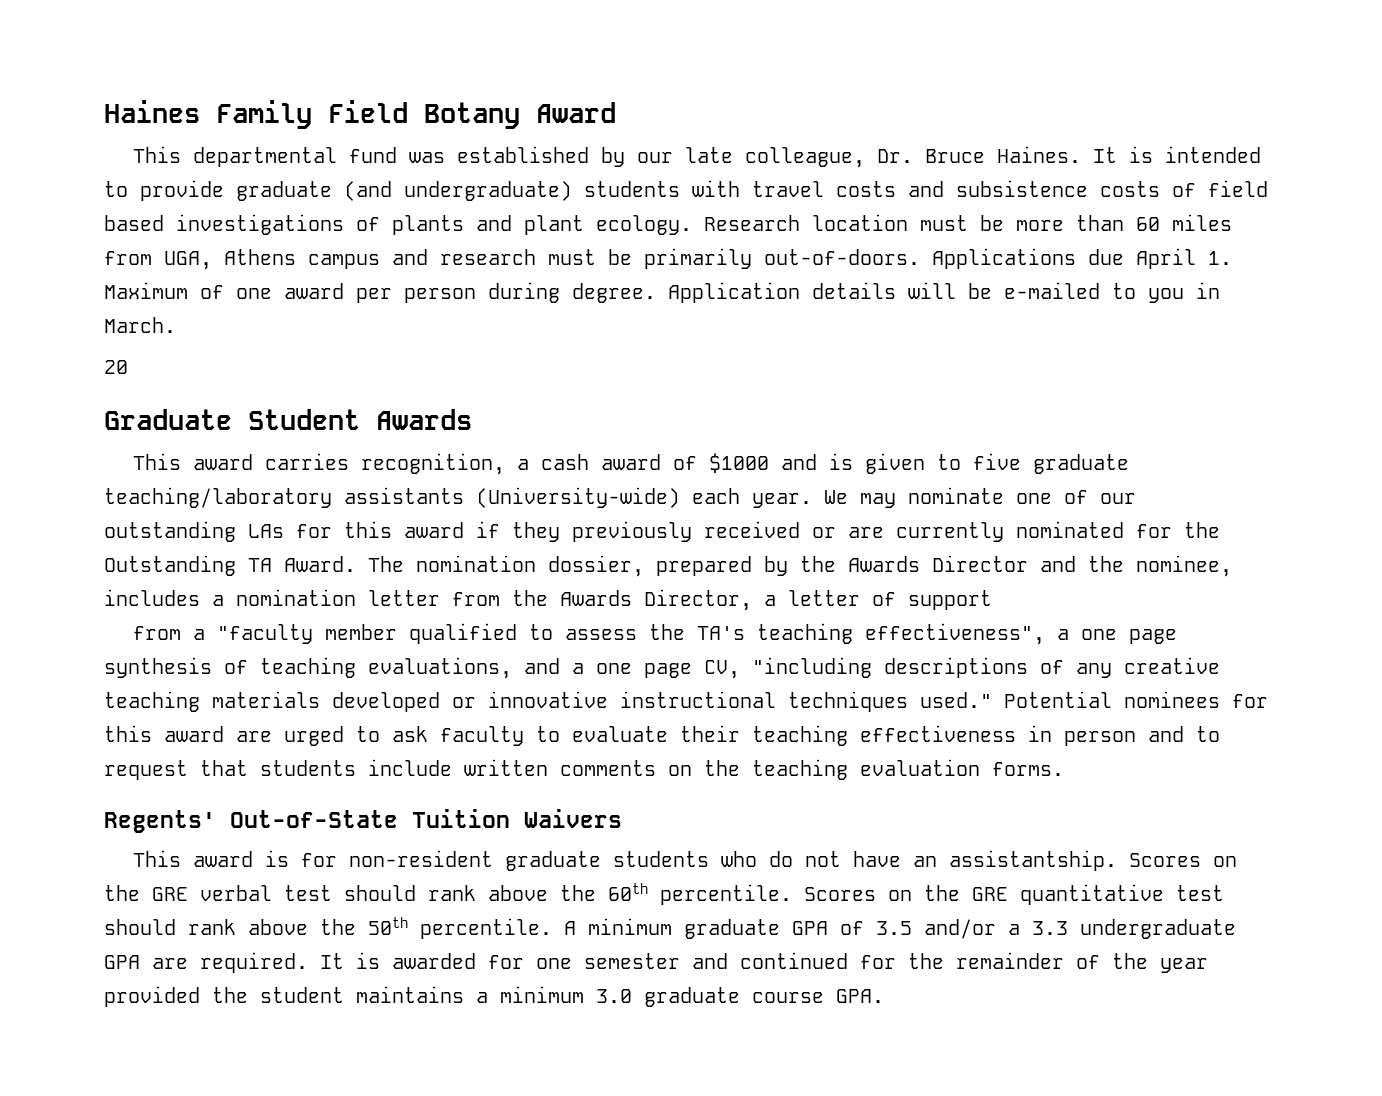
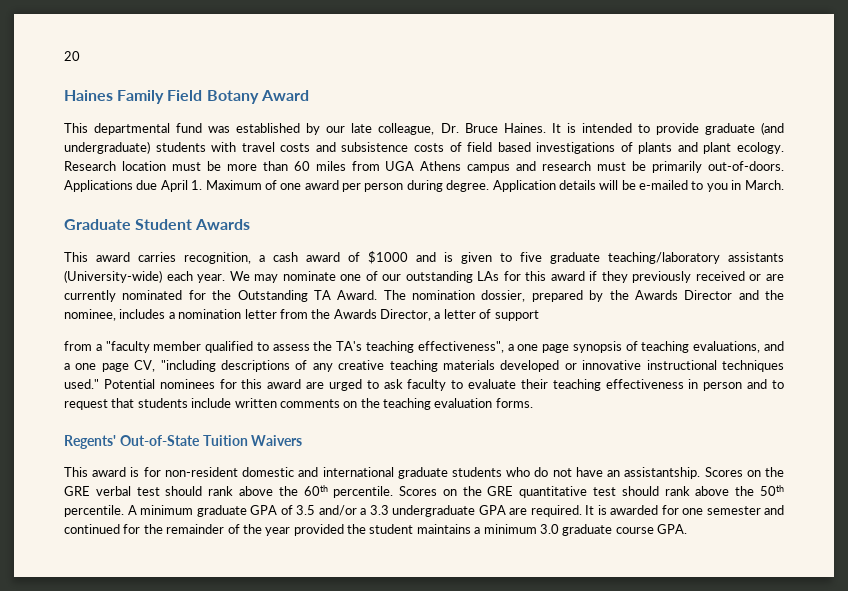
+ 20
- Research location must be more than 60 miles from UGA, Athens campus and research must be primarily out-of-doors.
+ Research location must be more than 60 miles from UGA Athens campus and research must be primarily out-of-doors.
- 20
- from a "faculty member qualified to assess the TA's teaching effectiveness", a one page synthesis of teaching evaluations, and a one page CV, "including descriptions of any creative teaching materials developed or innovative instructional techniques used."
+ from a "faculty member qualified to assess the TA's teaching effectiveness", a one page synopsis of teaching evaluations, and a one page CV, "including descriptions of any creative teaching materials developed or innovative instructional techniques used."
- This award is for non-resident graduate students who do not have an assistantship.
+ This award is for non-resident domestic and international graduate students who do not have an assistantship.

